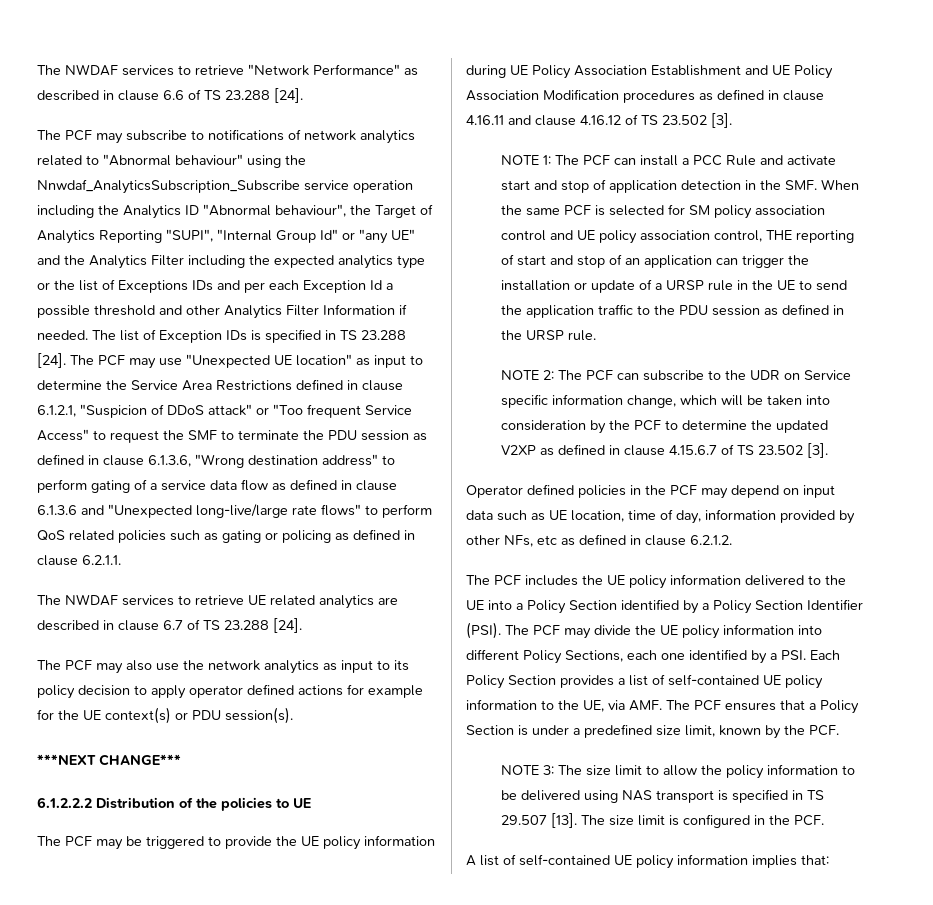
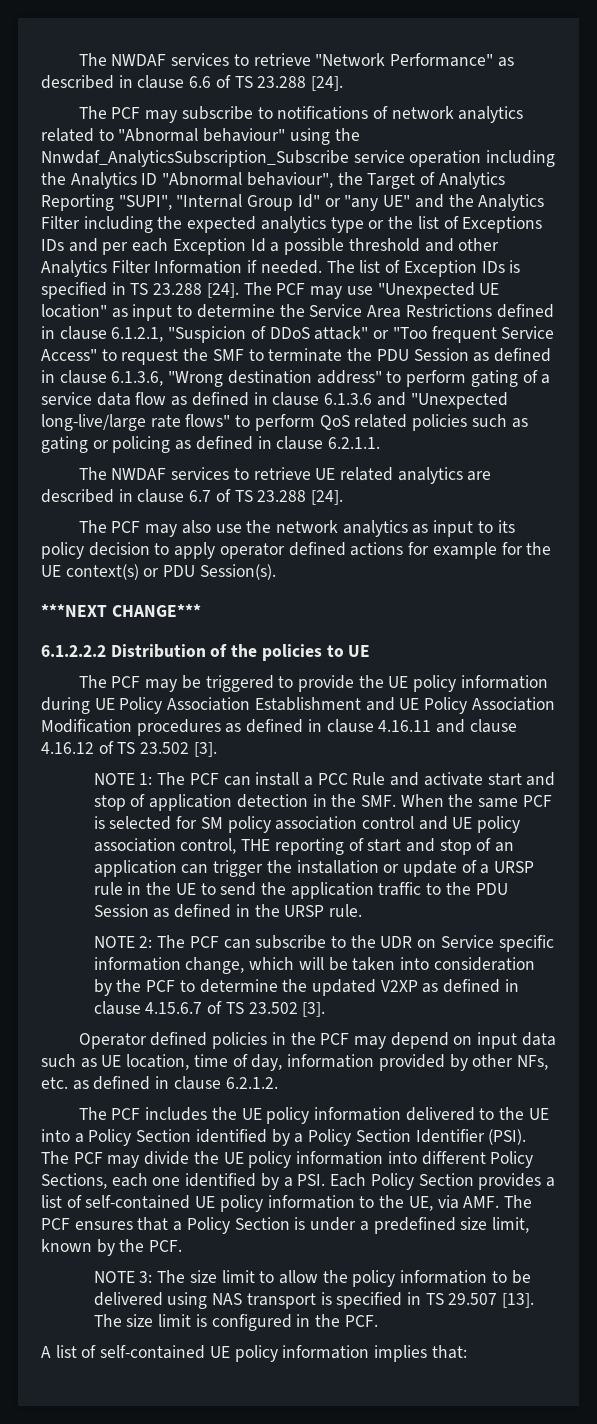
- The PCF may use "Unexpected UE location" as input to determine the Service Area Restrictions defined in clause 6.1.2.1, "Suspicion of DDoS attack" or "Too frequent Service Access" to request the SMF to terminate the PDU session as defined in clause 6.1.3.6, "Wrong destination address" to perform gating of a service data flow as defined in clause 6.1.3.6 and "Unexpected long-live/large rate flows" to perform QoS related policies such as gating or policing as defined in clause 6.2.1.1.
+ The PCF may use "Unexpected UE location" as input to determine the Service Area Restrictions defined in clause 6.1.2.1, "Suspicion of DDoS attack" or "Too frequent Service Access" to request the SMF to terminate the PDU Session as defined in clause 6.1.3.6, "Wrong destination address" to perform gating of a service data flow as defined in clause 6.1.3.6 and "Unexpected long-live/large rate flows" to perform QoS related policies such as gating or policing as defined in clause 6.2.1.1.
- The PCF may also use the network analytics as input to its policy decision to apply operator defined actions for example for the UE context(s) or PDU session(s).
+ The PCF may also use the network analytics as input to its policy decision to apply operator defined actions for example for the UE context(s) or PDU Session(s).
- The PCF can install a PCC Rule and activate start and stop of application detection in the SMF. When the same PCF is selected for SM policy association control and UE policy association control, THE reporting of start and stop of an application can trigger the installation or update of a URSP rule in the UE to send the application traffic to the PDU session as defined in the URSP rule.
+ The PCF can install a PCC Rule and activate start and stop of application detection in the SMF. When the same PCF is selected for SM policy association control and UE policy association control, THE reporting of start and stop of an application can trigger the installation or update of a URSP rule in the UE to send the application traffic to the PDU Session as defined in the URSP rule.
- Operator defined policies in the PCF may depend on input data such as UE location, time of day, information provided by other NFs, etc as defined in clause 6.2.1.2.
+ Operator defined policies in the PCF may depend on input data such as UE location, time of day, information provided by other NFs, etc. as defined in clause 6.2.1.2.

